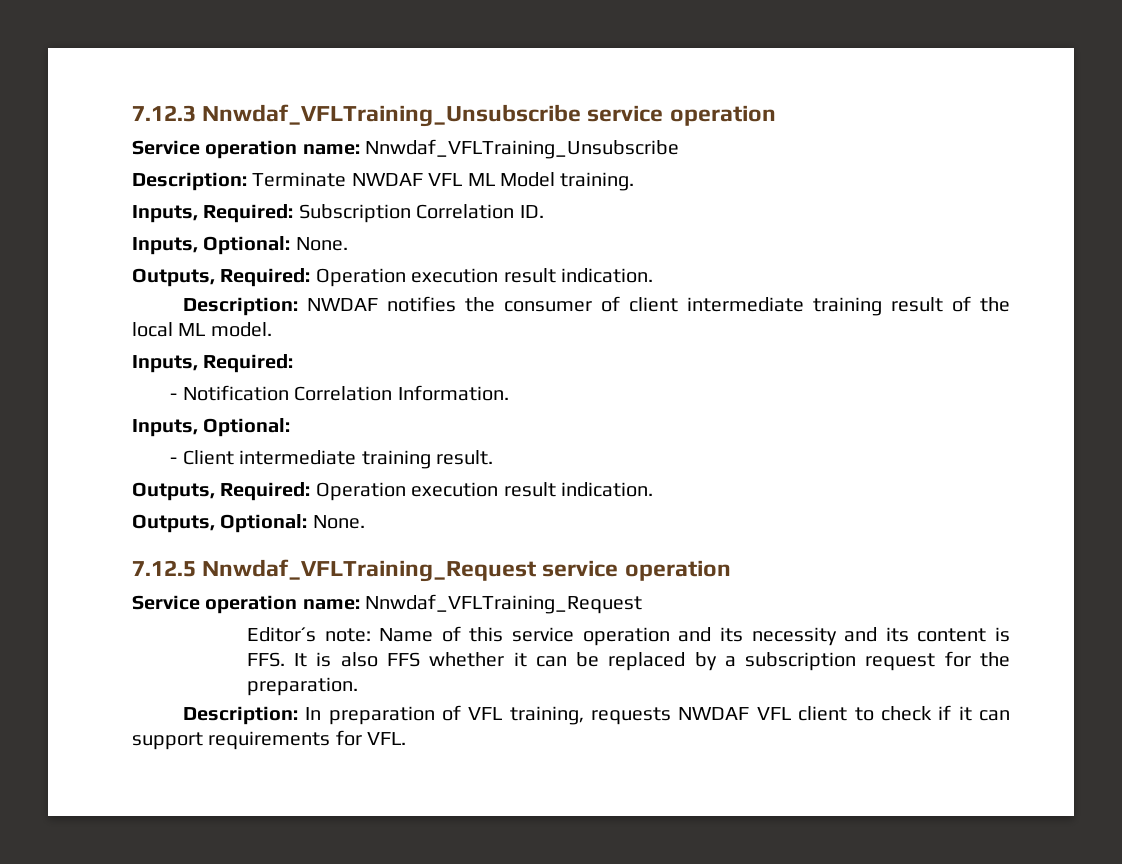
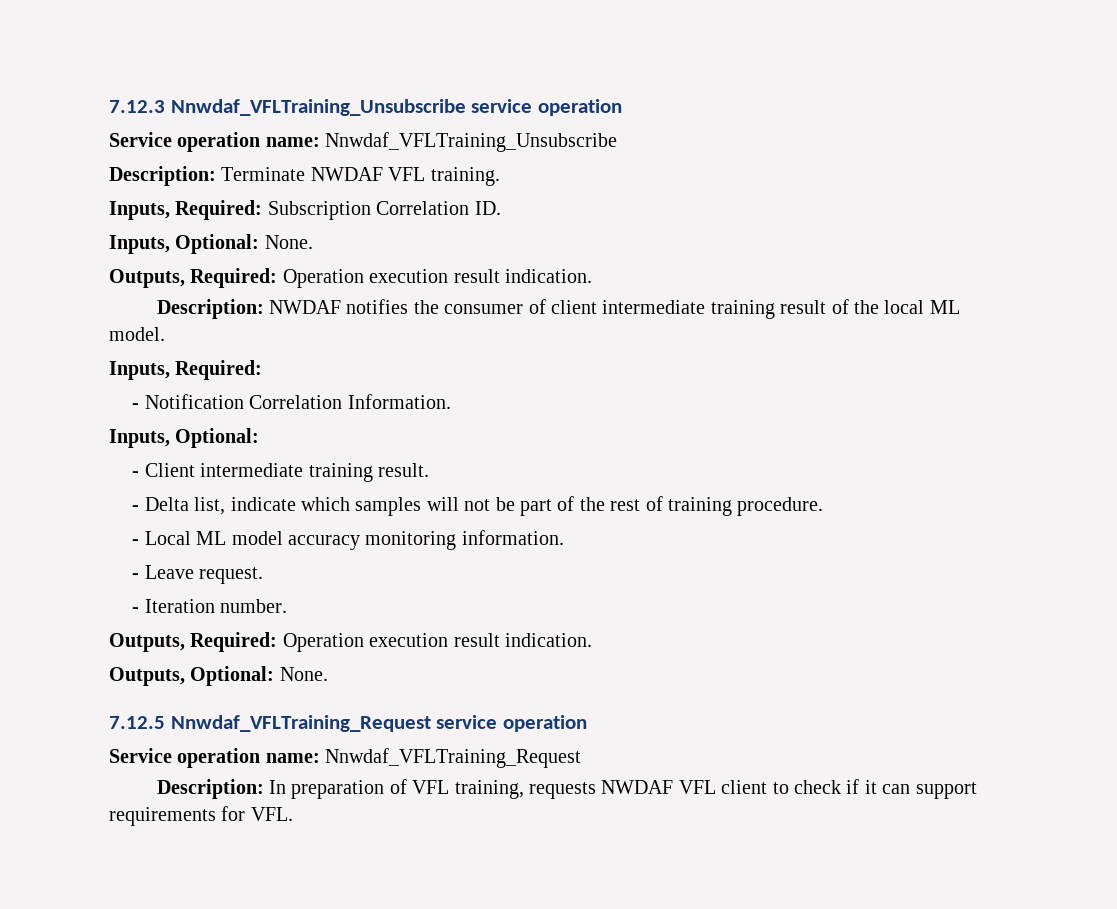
- Description: Terminate NWDAF VFL ML Model training.
+ Description: Terminate NWDAF VFL training.
+ - Delta list, indicate which samples will not be part of the rest of training procedure.
+ - Local ML model accuracy monitoring information.
+ - Leave request.
+ - Iteration number.
- Editor´s note: Name of this service operation and its necessity and its content is FFS. It is also FFS whether it can be replaced by a subscription request for the preparation.

